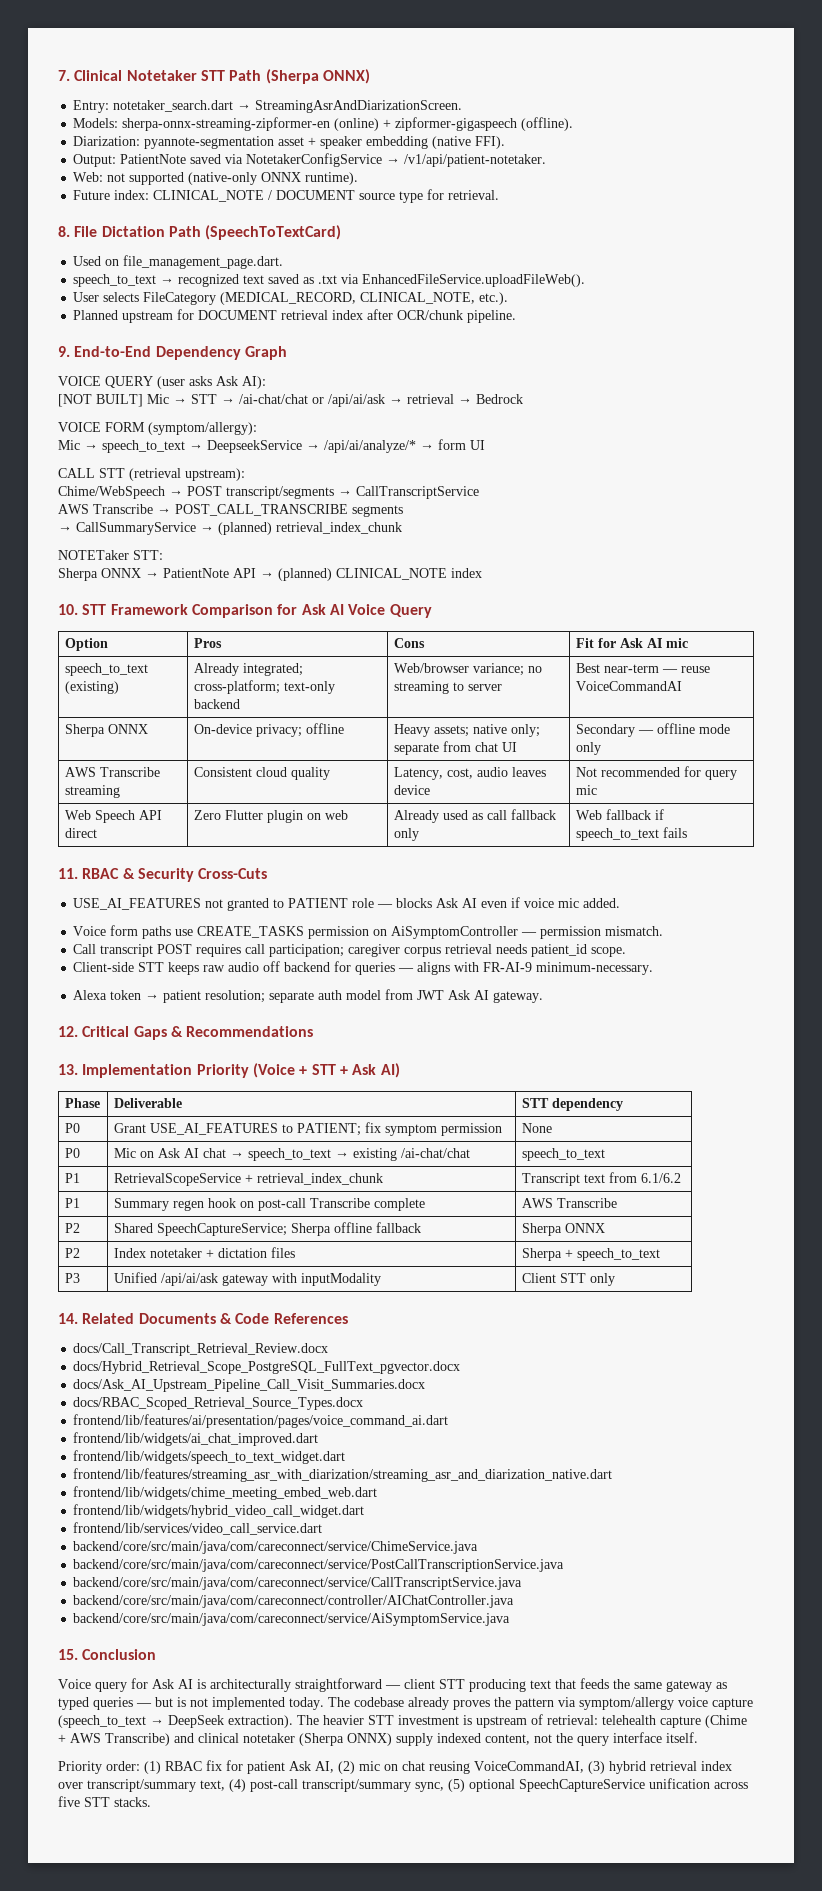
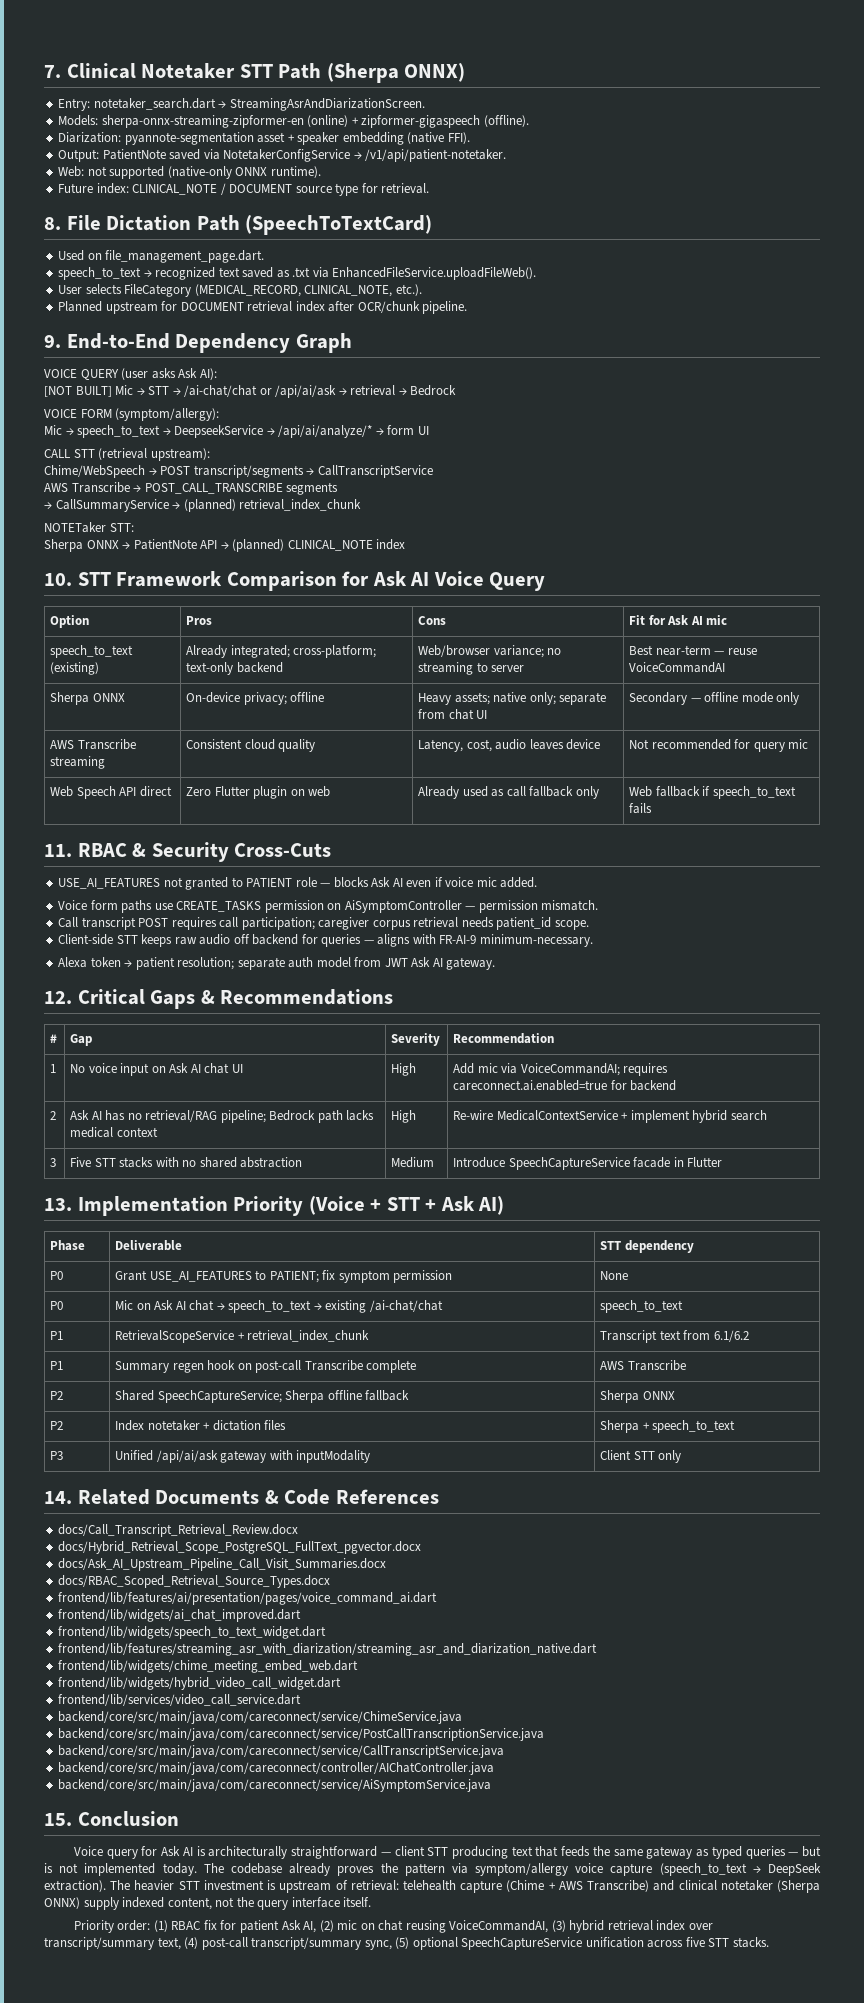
+ # | Gap | Severity | Recommendation
+ 1 | No voice input on Ask AI chat UI | High | Add mic via VoiceCommandAI; requires careconnect.ai.enabled=true for backend
+ 2 | Ask AI has no retrieval/RAG pipeline; Bedrock path lacks medical context | High | Re-wire MedicalContextService + implement hybrid search
+ 3 | Five STT stacks with no shared abstraction | Medium | Introduce SpeechCaptureService facade in Flutter

